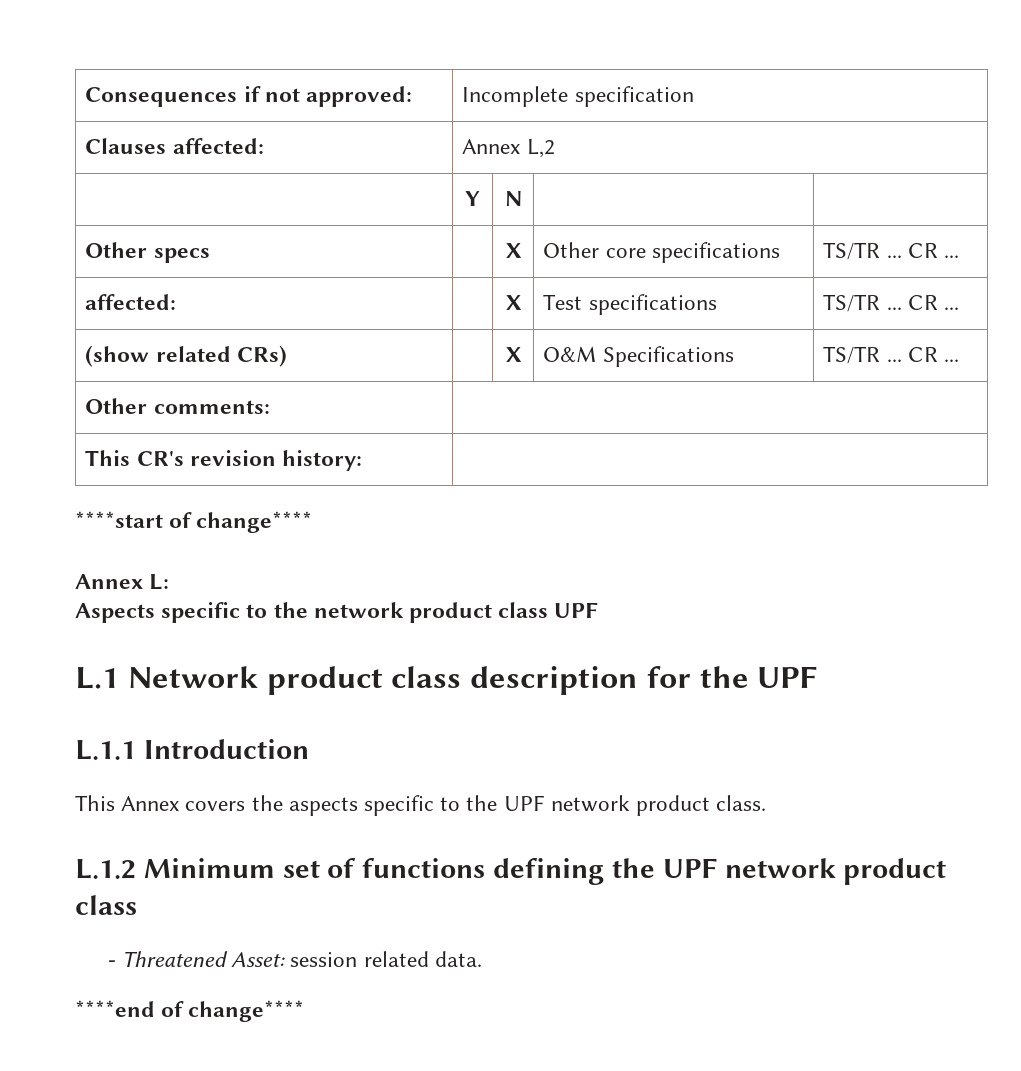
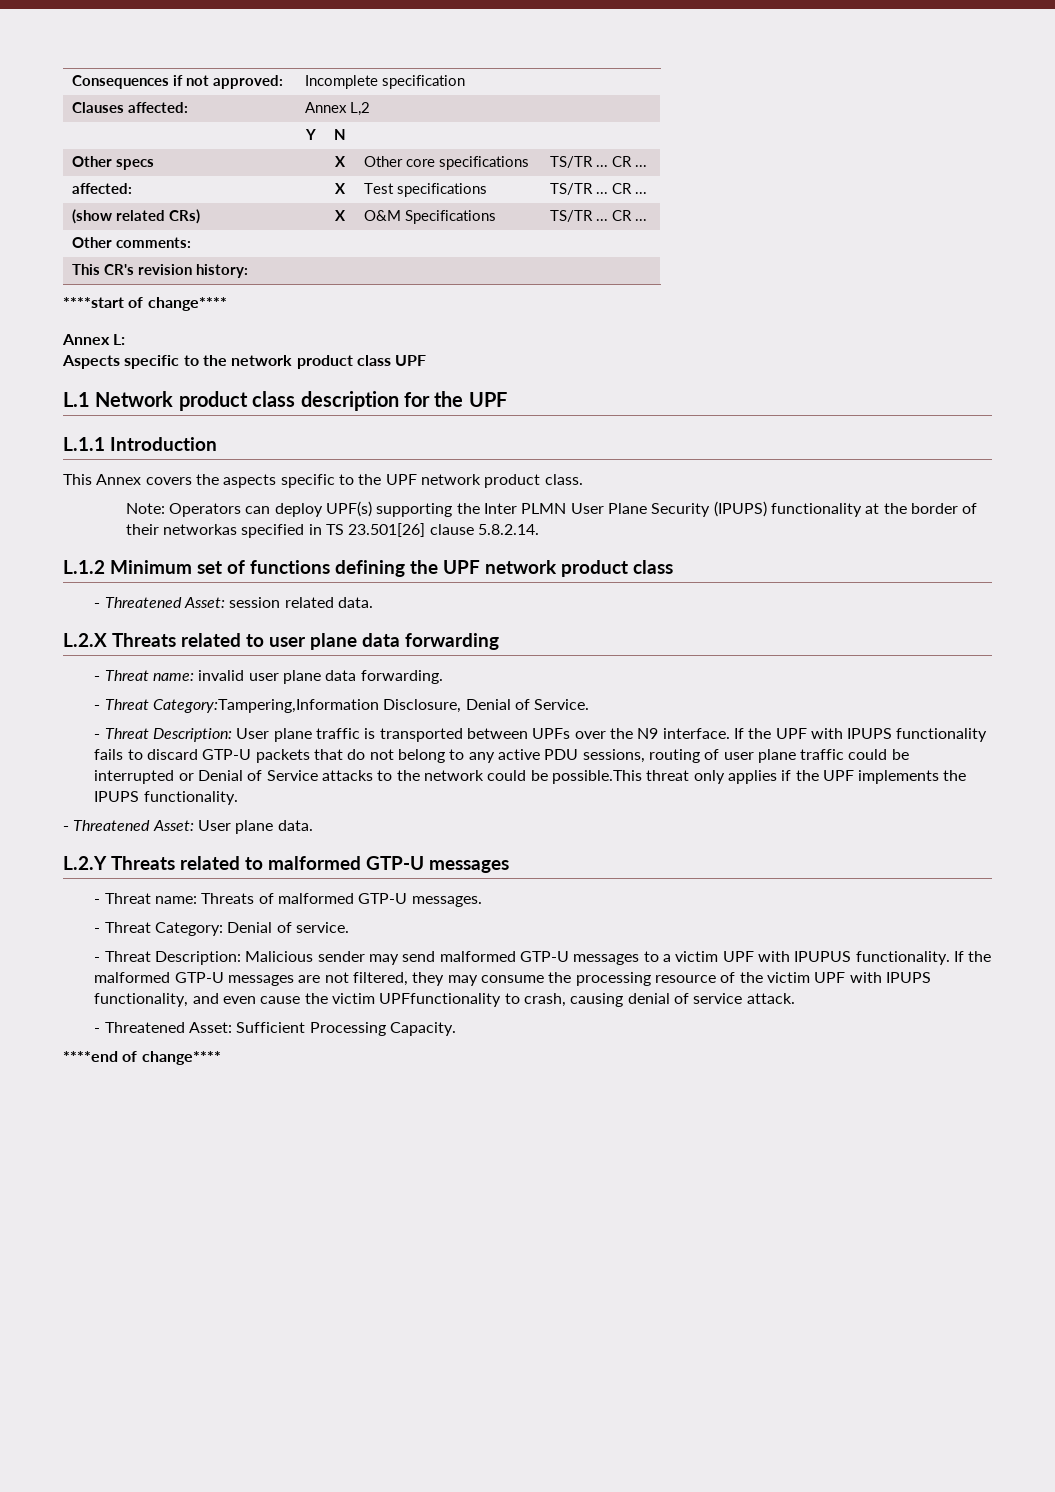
+ Note: Operators can deploy UPF(s) supporting the Inter PLMN User Plane Security (IPUPS) functionality at the border of their networkas specified in TS 23.501[26] clause 5.8.2.14.
+ L.2.X Threats related to user plane data forwarding
+ - Threat name: invalid user plane data forwarding.
+ - Threat Category:Tampering,Information Disclosure, Denial of Service.
+ - Threat Description: User plane traffic is transported between UPFs over the N9 interface. If the UPF with IPUPS functionality fails to discard GTP-U packets that do not belong to any active PDU sessions, routing of user plane traffic could be interrupted or Denial of Service attacks to the network could be possible.This threat only applies if the UPF implements the IPUPS functionality.
+ - Threatened Asset: User plane data.
+ L.2.Y Threats related to malformed GTP-U messages
+ - Threat name: Threats of malformed GTP-U messages.
+ - Threat Category: Denial of service.
+ - Threat Description: Malicious sender may send malformed GTP-U messages to a victim UPF with IPUPUS functionality. If the malformed GTP-U messages are not filtered, they may consume the processing resource of the victim UPF with IPUPS functionality, and even cause the victim UPFfunctionality to crash, causing denial of service attack.
+ - Threatened Asset: Sufficient Processing Capacity.

